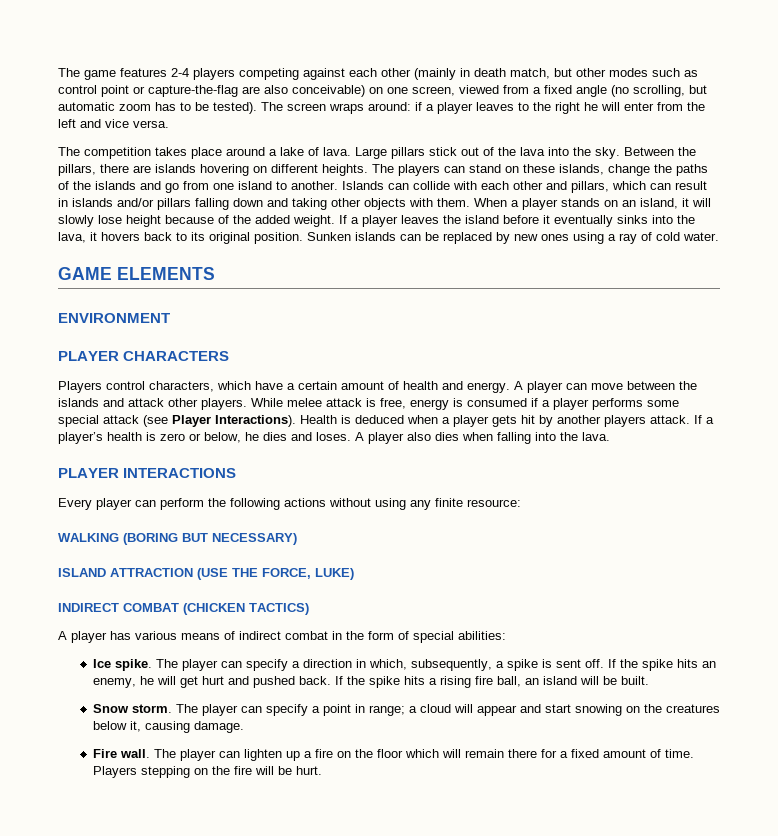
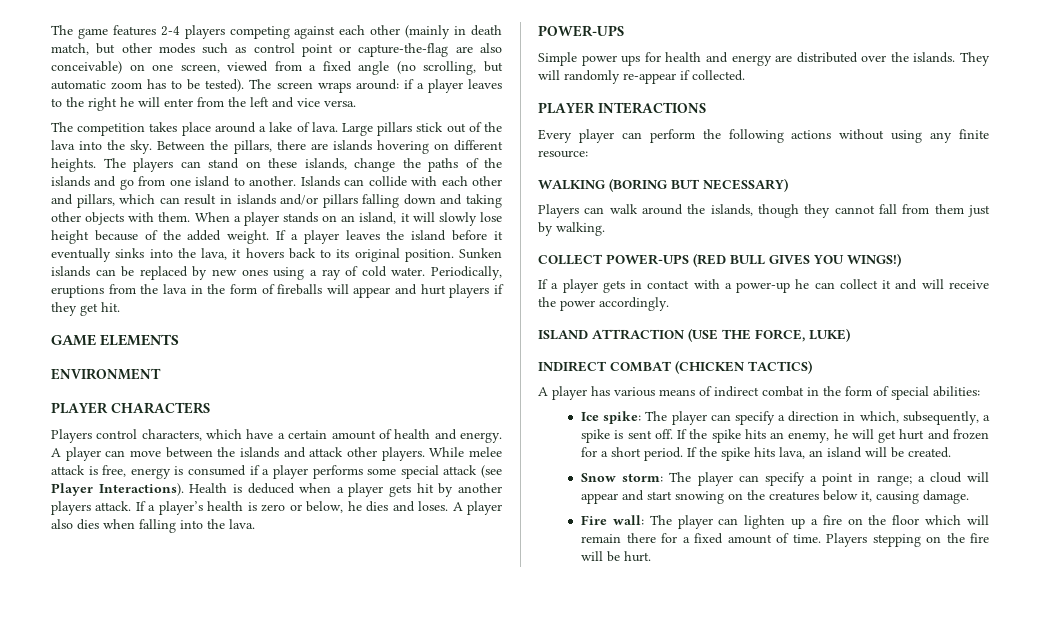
+ Periodically, eruptions from the lava in the form of fireballs will appear and hurt players if they get hit.
  A player also dies when falling into the lava.
+ POWER-UPS
+ Simple power ups for health and energy are distributed over the islands. They will randomly re-appear if collected.
+ Players can walk around the islands, though they cannot fall from them just by walking.
+ COLLECT POWER-UPS (RED BULL GIVES YOU WINGS!)
+ If a player gets in contact with a power-up he can collect it and will receive the power accordingly.
- Ice spike. The player can specify a direction in which, subsequently, a spike is sent off.
+ Ice spike: The player can specify a direction in which, subsequently, a spike is sent off.
- If the spike hits an enemy, he will get hurt and pushed back. If the spike hits a rising fire ball, an island will be built.
+ If the spike hits an enemy, he will get hurt and frozen for a short period. If the spike hits lava, an island will be created.
- Snow storm. The player can specify a point in range; a cloud will appear and start snowing on the creatures below it, causing damage.
+ Snow storm: The player can specify a point in range; a cloud will appear and start snowing on the creatures below it, causing damage.
- Fire wall. The player can lighten up a fire on the floor which will remain there for a fixed amount of time.
+ Fire wall: The player can lighten up a fire on the floor which will remain there for a fixed amount of time.

